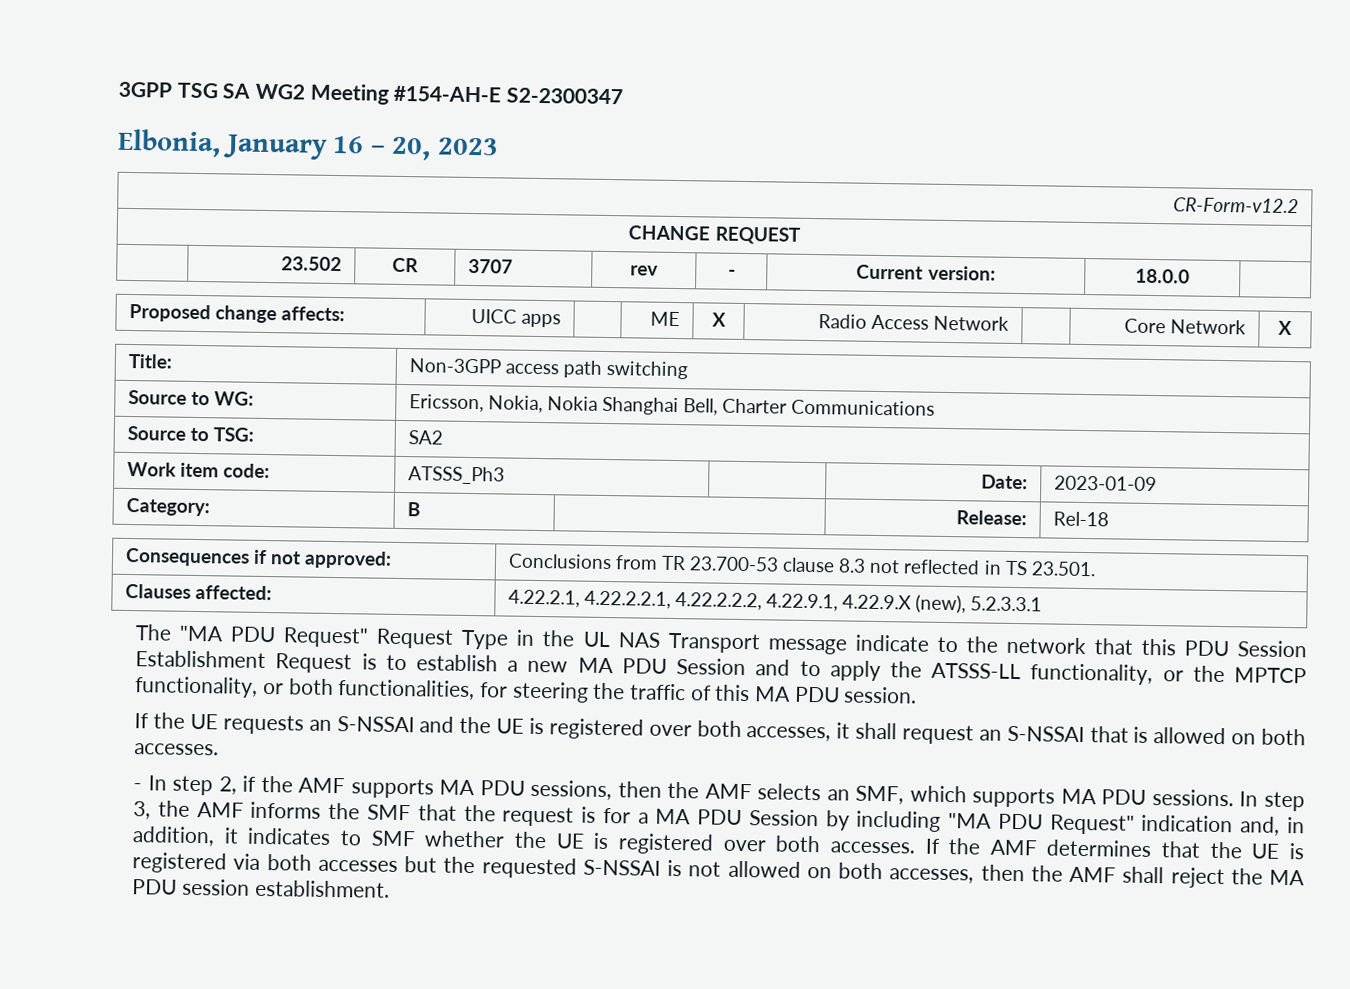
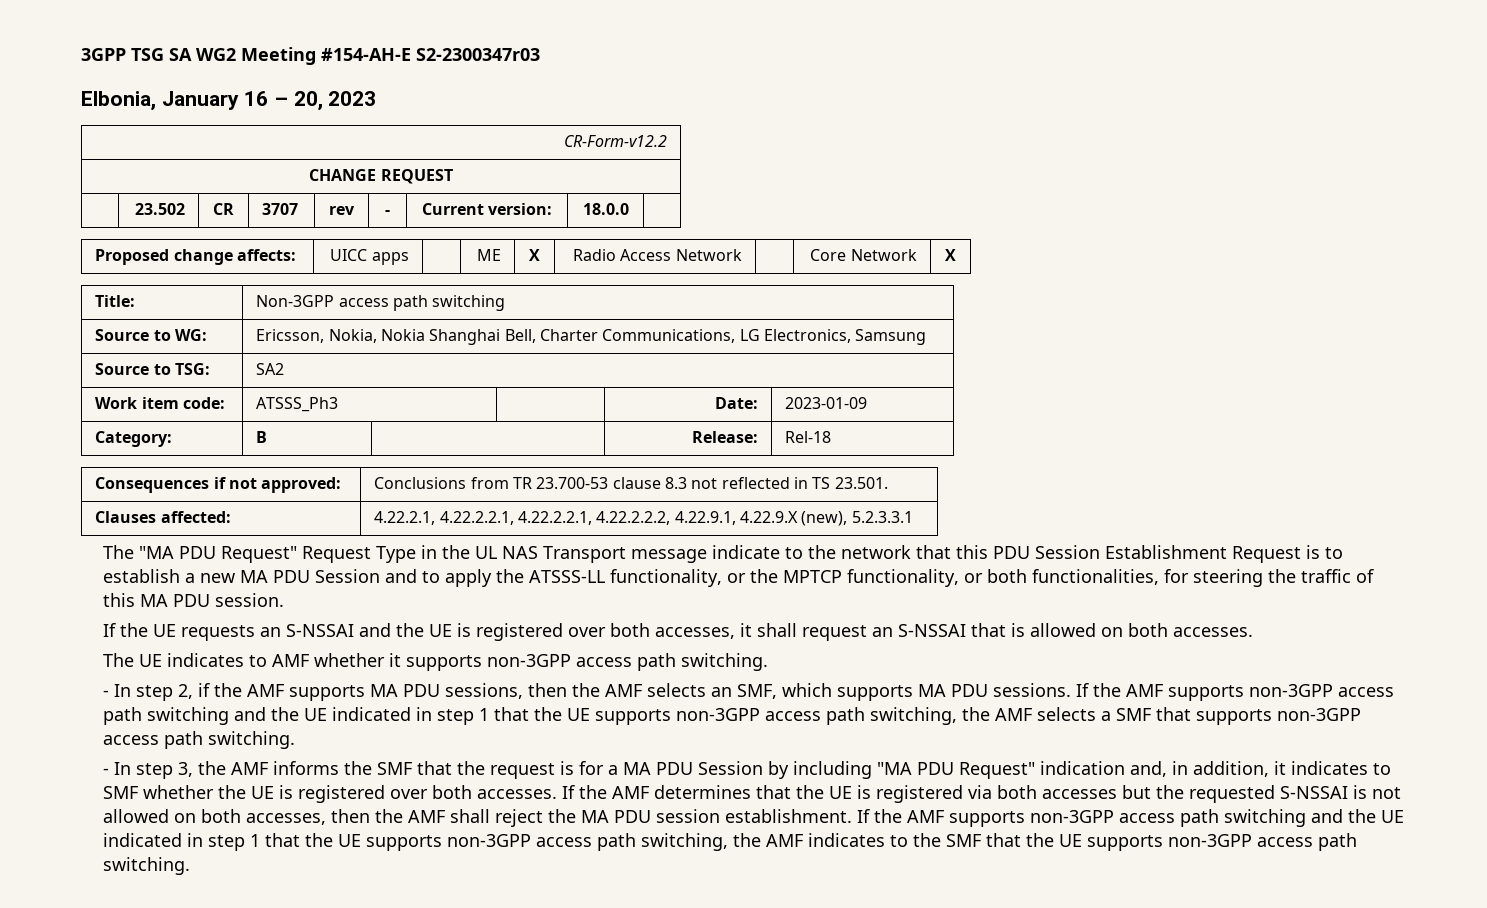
- 3GPP TSG SA WG2 Meeting #154-AH-E S2-2300347
+ 3GPP TSG SA WG2 Meeting #154-AH-E S2-2300347r03
- Source to WG: | Ericsson, Nokia, Nokia Shanghai Bell, Charter Communications
+ Source to WG: | Ericsson, Nokia, Nokia Shanghai Bell, Charter Communications, LG Electronics, Samsung
- Clauses affected: | 4.22.2.1, 4.22.2.2.1, 4.22.2.2.2, 4.22.9.1, 4.22.9.X (new), 5.2.3.3.1
+ Clauses affected: | 4.22.2.1, 4.22.2.2.1, 4.22.2.2.1, 4.22.2.2.2, 4.22.9.1, 4.22.9.X (new), 5.2.3.3.1
+ The UE indicates to AMF whether it supports non-3GPP access path switching.
- In step 3, the AMF informs the SMF that the request is for a MA PDU Session by including "MA PDU Request" indication and, in addition, it indicates to SMF whether the UE is registered over both accesses.
+ If the AMF supports non-3GPP access path switching and the UE indicated in step 1 that the UE supports non-3GPP access path switching, the AMF selects a SMF that supports non-3GPP access path switching.
+ - In step 3, the AMF informs the SMF that the request is for a MA PDU Session by including "MA PDU Request" indication and, in addition, it indicates to SMF whether the UE is registered over both accesses.
+ If the AMF supports non-3GPP access path switching and the UE indicated in step 1 that the UE supports non-3GPP access path switching, the AMF indicates to the SMF that the UE supports non-3GPP access path switching.

